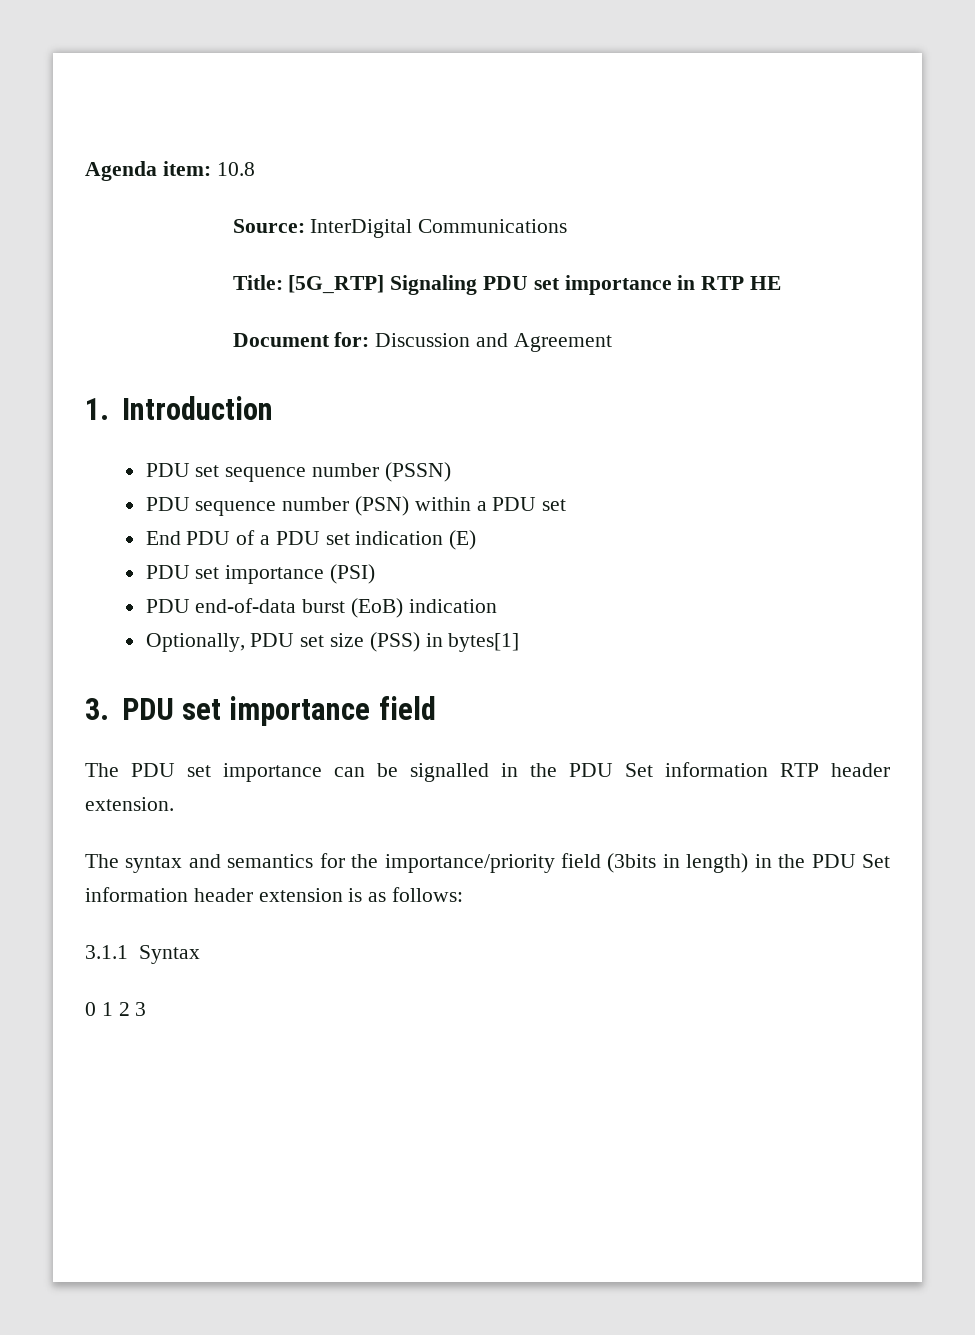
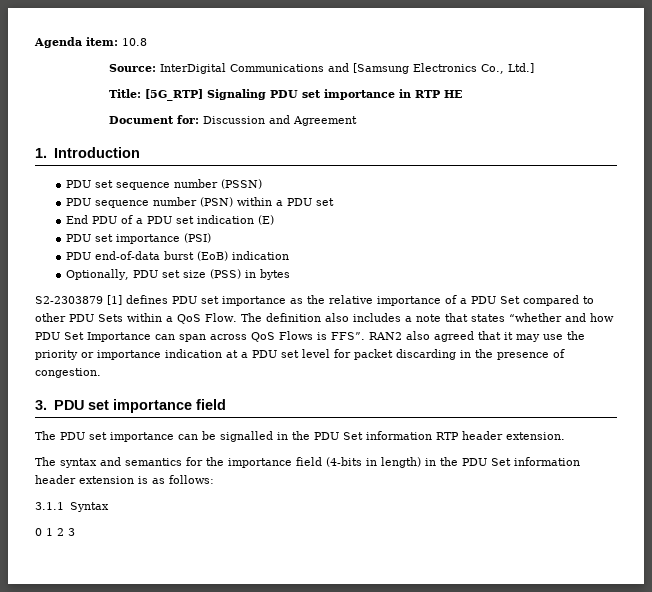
- Source: InterDigital Communications
+ Source: InterDigital Communications and [Samsung Electronics Co., Ltd.]
- Optionally, PDU set size (PSS) in bytes[1]
+ Optionally, PDU set size (PSS) in bytes
+ S2-2303879 [1] defines PDU set importance as the relative importance of a PDU Set compared to other PDU Sets within a QoS Flow. The definition also includes a note that states “whether and how PDU Set Importance can span across QoS Flows is FFS”. RAN2 also agreed that it may use the priority or importance indication at a PDU set level for packet discarding in the presence of congestion.
- The syntax and semantics for the importance/priority field (3bits in length) in the PDU Set information header extension is as follows:
+ The syntax and semantics for the importance field (4-bits in length) in the PDU Set information header extension is as follows:

